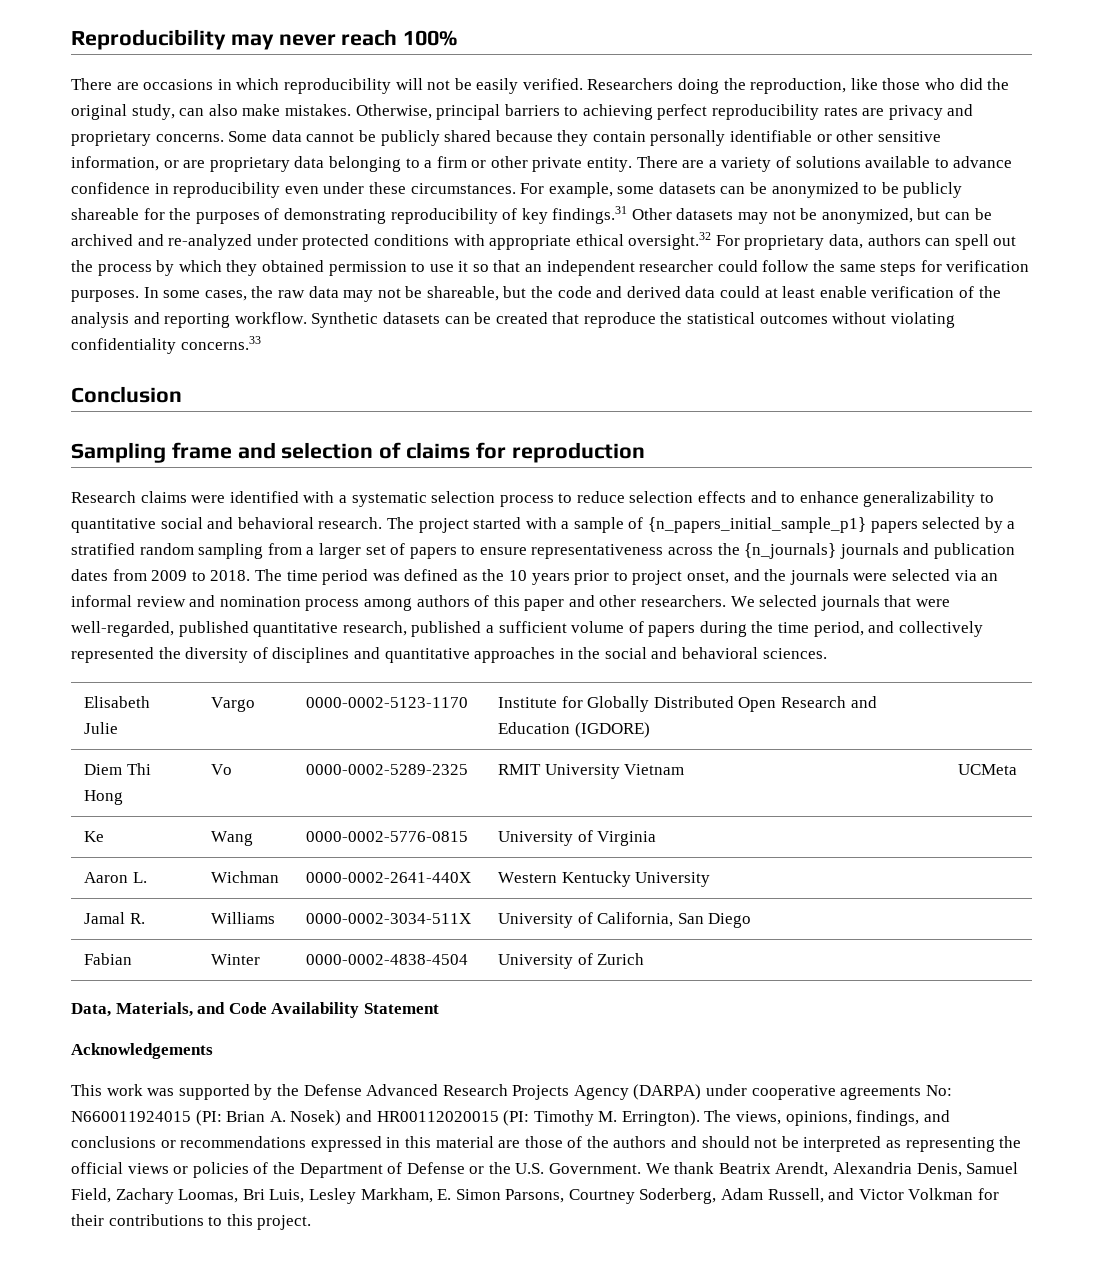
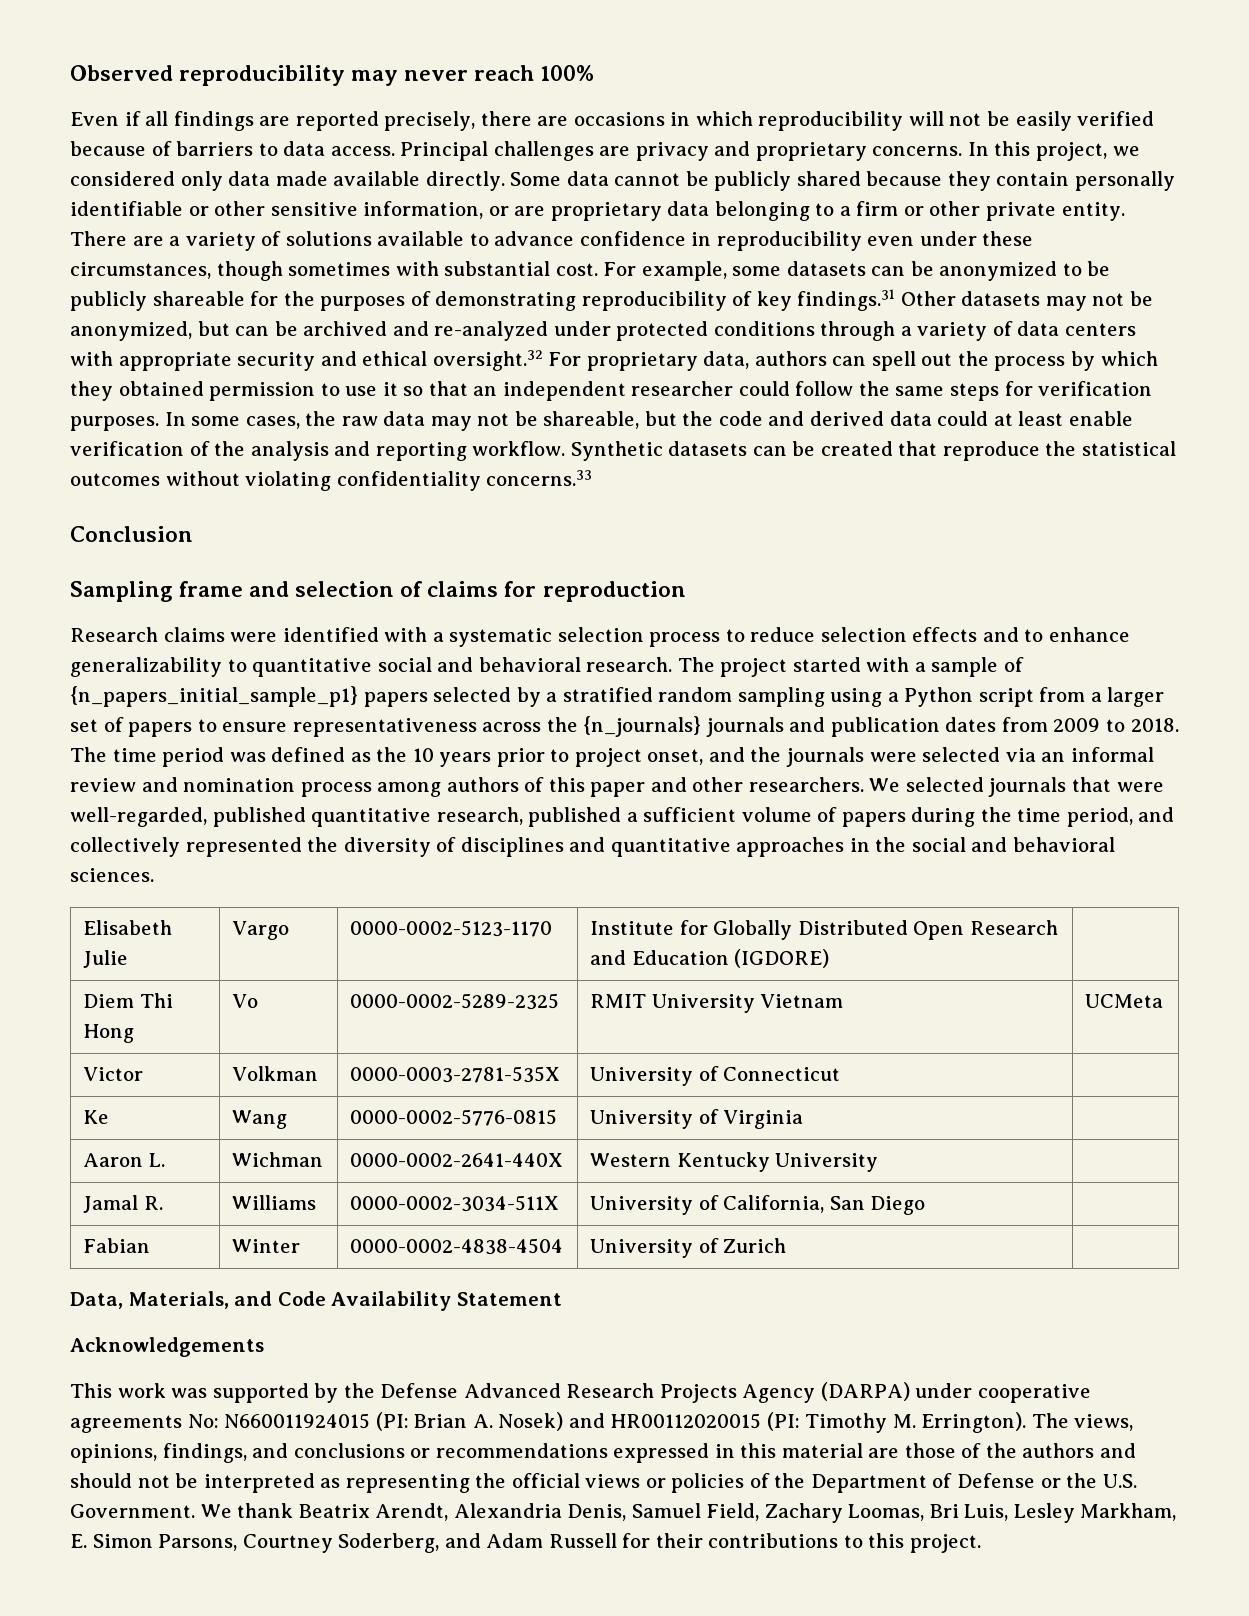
- Reproducibility may never reach 100%
+ Observed reproducibility may never reach 100%
- There are occasions in which reproducibility will not be easily verified. Researchers doing the reproduction, like those who did the original study, can also make mistakes. Otherwise, principal barriers to achieving perfect reproducibility rates are privacy and proprietary concerns.
+ Even if all findings are reported precisely, there are occasions in which reproducibility will not be easily verified because of barriers to data access. Principal challenges are privacy and proprietary concerns.
+ In this project, we considered only data made available directly.
- There are a variety of solutions available to advance confidence in reproducibility even under these circumstances.
+ There are a variety of solutions available to advance confidence in reproducibility even under these circumstances, though sometimes with substantial cost.
- For example, some datasets can be anonymized to be publicly shareable for the purposes of demonstrating reproducibility of key findings.31 Other datasets may not be anonymized, but can be archived and re-analyzed under protected conditions with appropriate ethical oversight.32 For proprietary data, authors can spell out the process by which they obtained permission to use it so that an independent researcher could follow the same steps for verification purposes.
+ For example, some datasets can be anonymized to be publicly shareable for the purposes of demonstrating reproducibility of key findings.31 Other datasets may not be anonymized, but can be archived and re-analyzed under protected conditions through a variety of data centers with appropriate security and ethical oversight.32 For proprietary data, authors can spell out the process by which they obtained permission to use it so that an independent researcher could follow the same steps for verification purposes.
- The project started with a sample of {n_papers_initial_sample_p1} papers selected by a stratified random sampling from a larger set of papers to ensure representativeness across the {n_journals} journals and publication dates from 2009 to 2018.
+ The project started with a sample of {n_papers_initial_sample_p1} papers selected by a stratified random sampling using a Python script from a larger set of papers to ensure representativeness across the {n_journals} journals and publication dates from 2009 to 2018.
+ Victor | Volkman | 0000-0003-2781-535X | University of Connecticut |
- We thank Beatrix Arendt, Alexandria Denis, Samuel Field, Zachary Loomas, Bri Luis, Lesley Markham, E. Simon Parsons, Courtney Soderberg, Adam Russell, and Victor Volkman for their contributions to this project.
+ We thank Beatrix Arendt, Alexandria Denis, Samuel Field, Zachary Loomas, Bri Luis, Lesley Markham, E. Simon Parsons, Courtney Soderberg, and Adam Russell for their contributions to this project.

